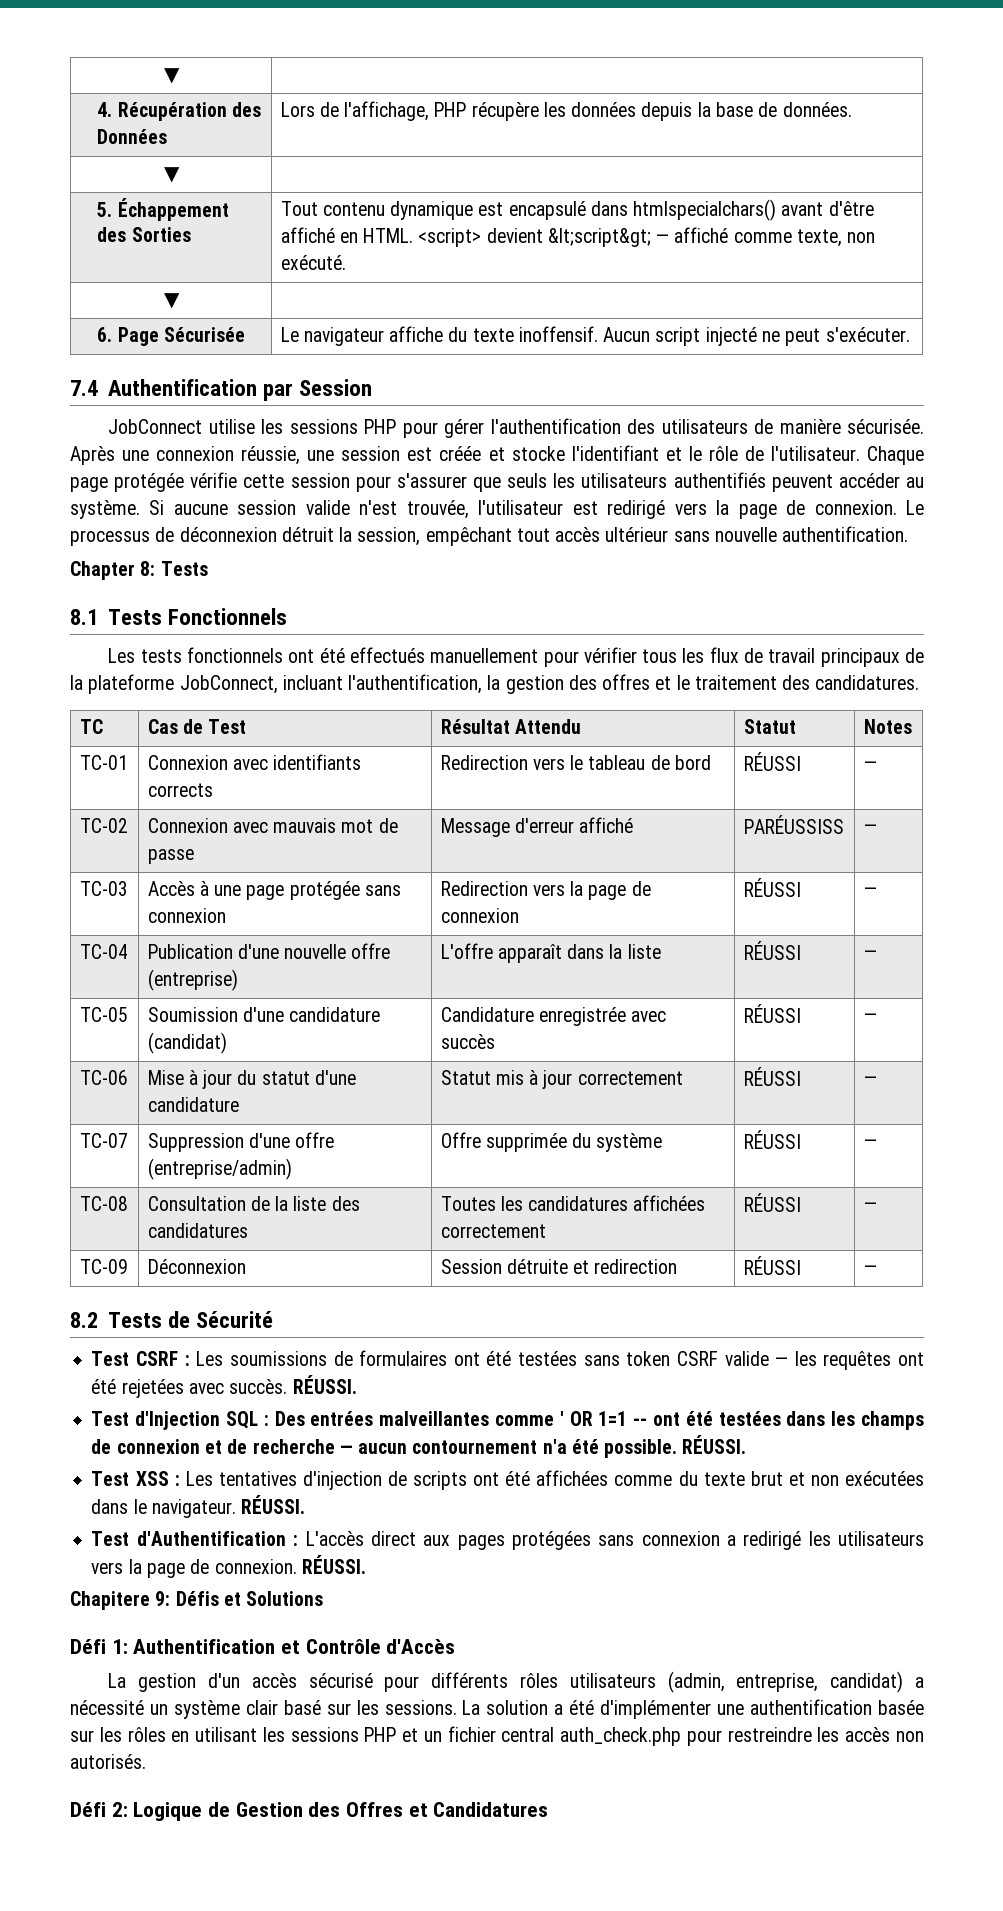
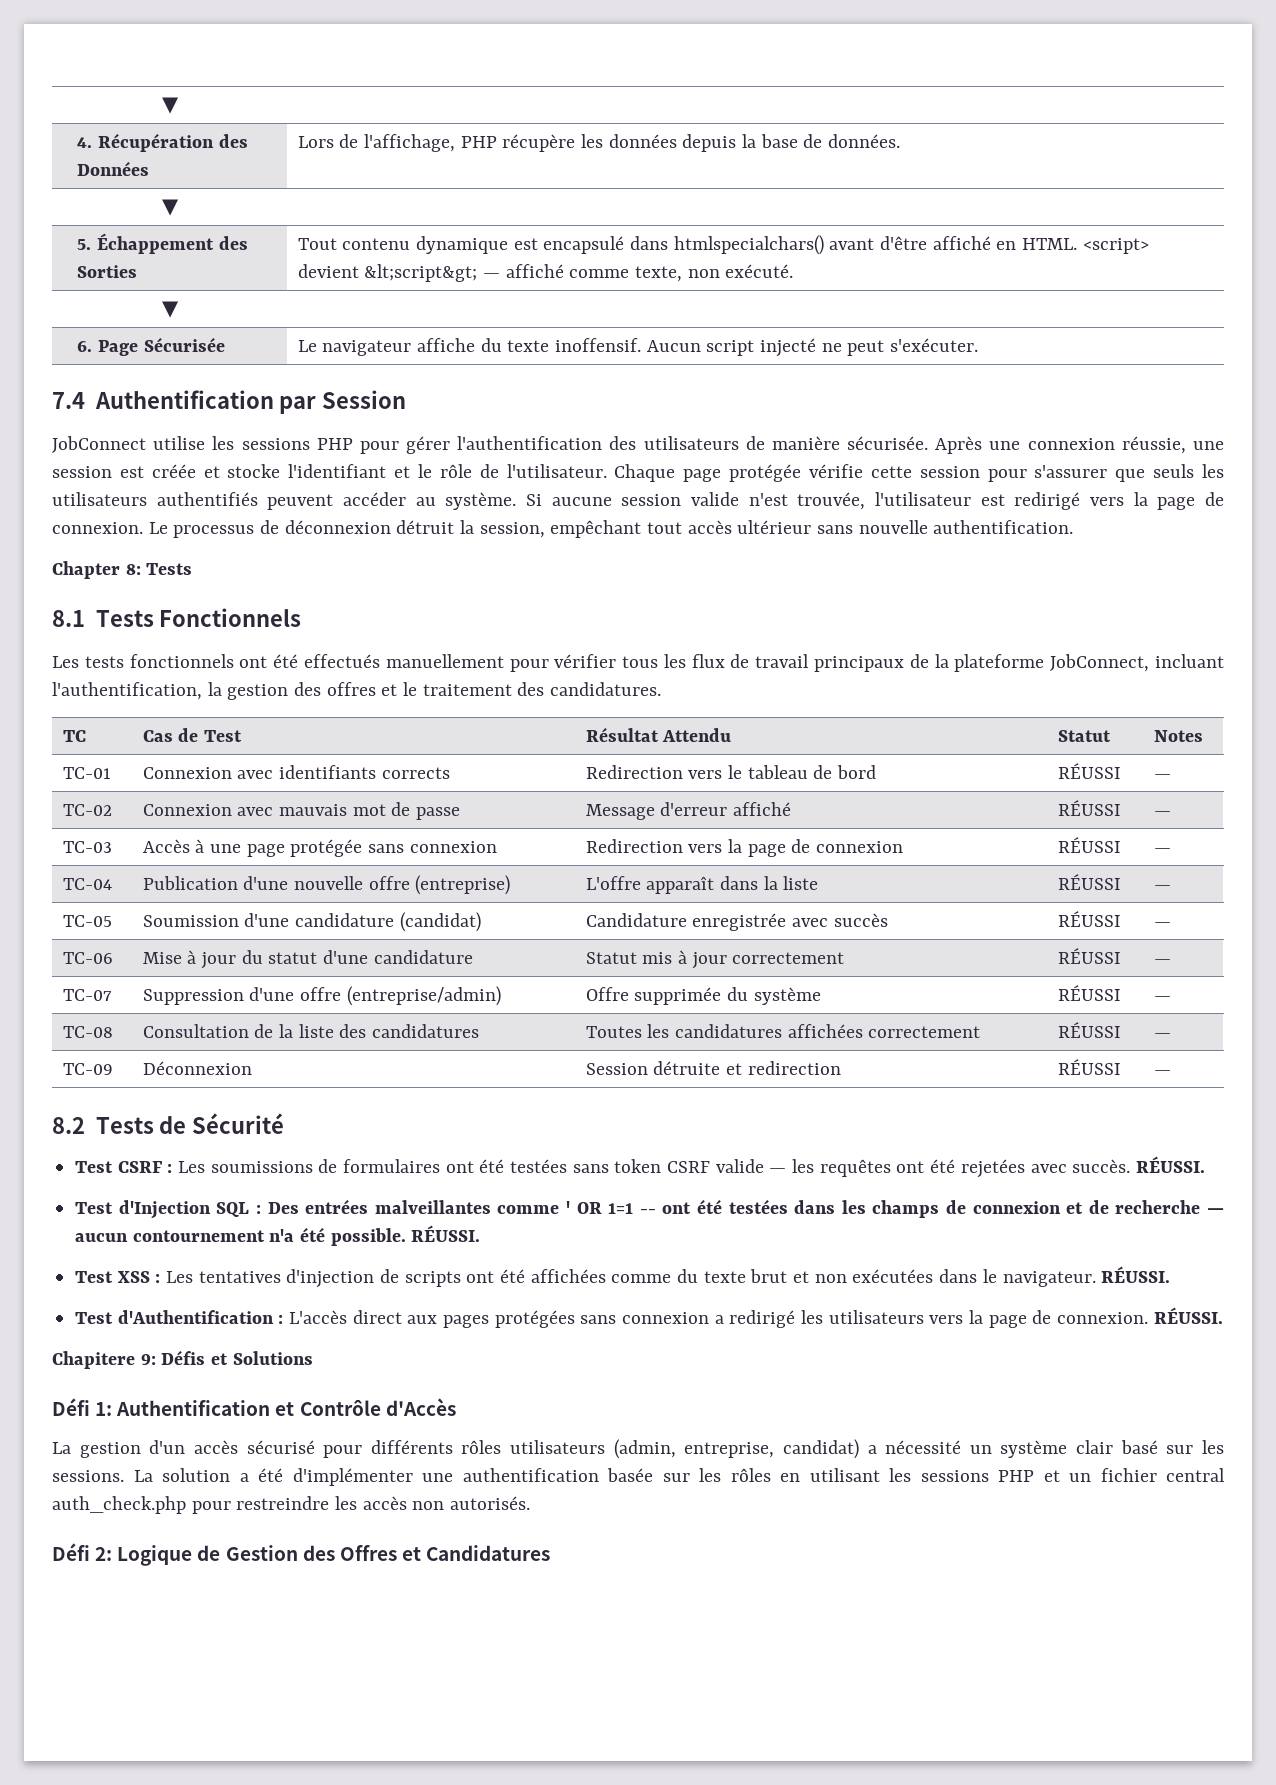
- TC-02 | Connexion avec mauvais mot de passe | Message d'erreur affiché | PARÉUSSISS | —
+ TC-02 | Connexion avec mauvais mot de passe | Message d'erreur affiché | RÉUSSI | —

